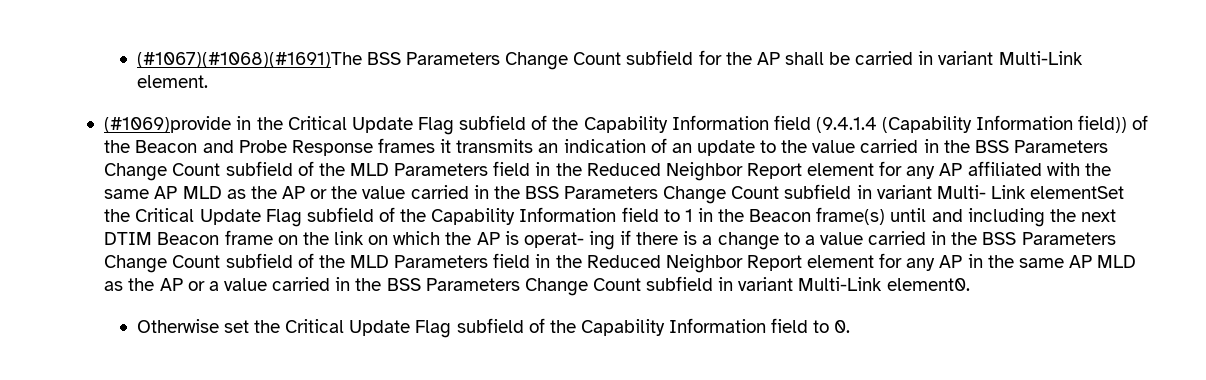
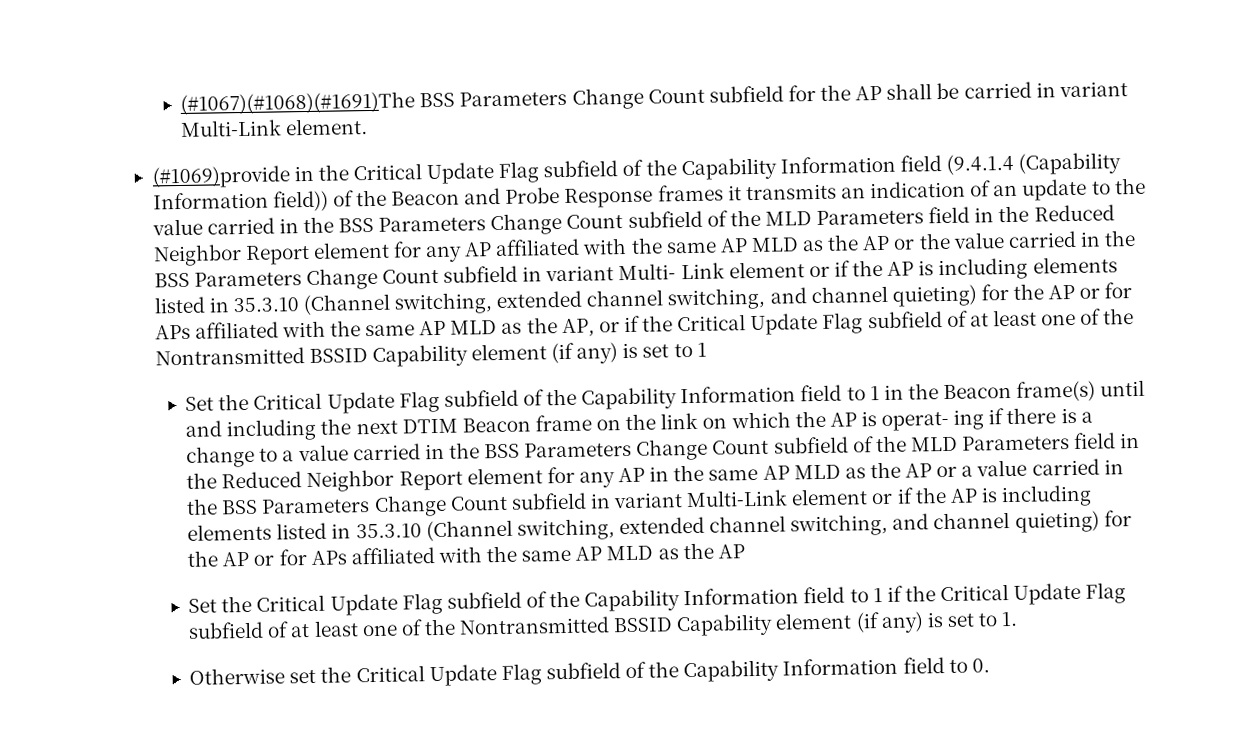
- (#1069)provide in the Critical Update Flag subfield of the Capability Information field (9.4.1.4 (Capability Information field)) of the Beacon and Probe Response frames it transmits an indication of an update to the value carried in the BSS Parameters Change Count subfield of the MLD Parameters field in the Reduced Neighbor Report element for any AP affiliated with the same AP MLD as the AP or the value carried in the BSS Parameters Change Count subfield in variant Multi- Link elementSet the Critical Update Flag subfield of the Capability Information field to 1 in the Beacon frame(s) until and including the next DTIM Beacon frame on the link on which the AP is operat- ing if there is a change to a value carried in the BSS Parameters Change Count subfield of the MLD Parameters field in the Reduced Neighbor Report element for any AP in the same AP MLD as the AP or a value carried in the BSS Parameters Change Count subfield in variant Multi-Link element0.
+ (#1069)provide in the Critical Update Flag subfield of the Capability Information field (9.4.1.4 (Capability Information field)) of the Beacon and Probe Response frames it transmits an indication of an update to the value carried in the BSS Parameters Change Count subfield of the MLD Parameters field in the Reduced Neighbor Report element for any AP affiliated with the same AP MLD as the AP or the value carried in the BSS Parameters Change Count subfield in variant Multi- Link element or if the AP is including elements listed in 35.3.10 (Channel switching, extended channel switching, and channel quieting) for the AP or for APs affiliated with the same AP MLD as the AP, or if the Critical Update Flag subfield of at least one of the Nontransmitted BSSID Capability element (if any) is set to 1
+ Set the Critical Update Flag subfield of the Capability Information field to 1 in the Beacon frame(s) until and including the next DTIM Beacon frame on the link on which the AP is operat- ing if there is a change to a value carried in the BSS Parameters Change Count subfield of the MLD Parameters field in the Reduced Neighbor Report element for any AP in the same AP MLD as the AP or a value carried in the BSS Parameters Change Count subfield in variant Multi-Link element or if the AP is including elements listed in 35.3.10 (Channel switching, extended channel switching, and channel quieting) for the AP or for APs affiliated with the same AP MLD as the AP
+ Set the Critical Update Flag subfield of the Capability Information field to 1 if the Critical Update Flag subfield of at least one of the Nontransmitted BSSID Capability element (if any) is set to 1.

